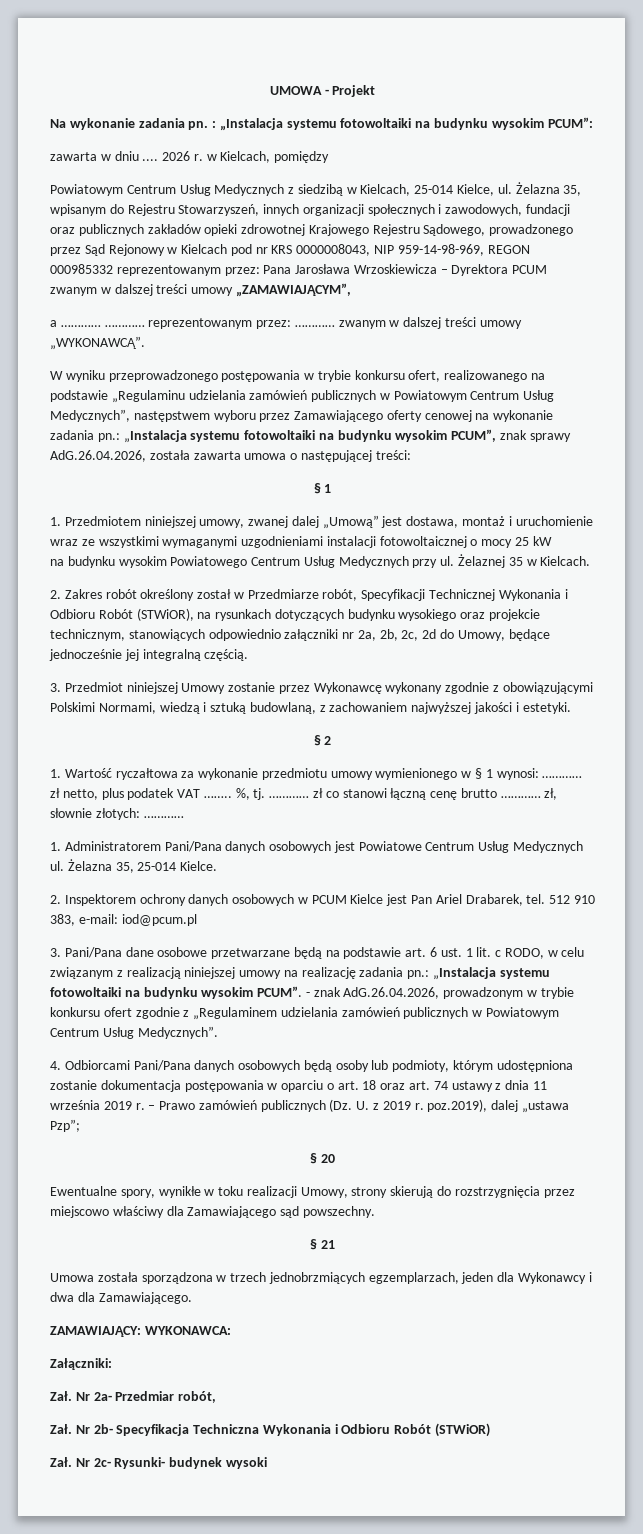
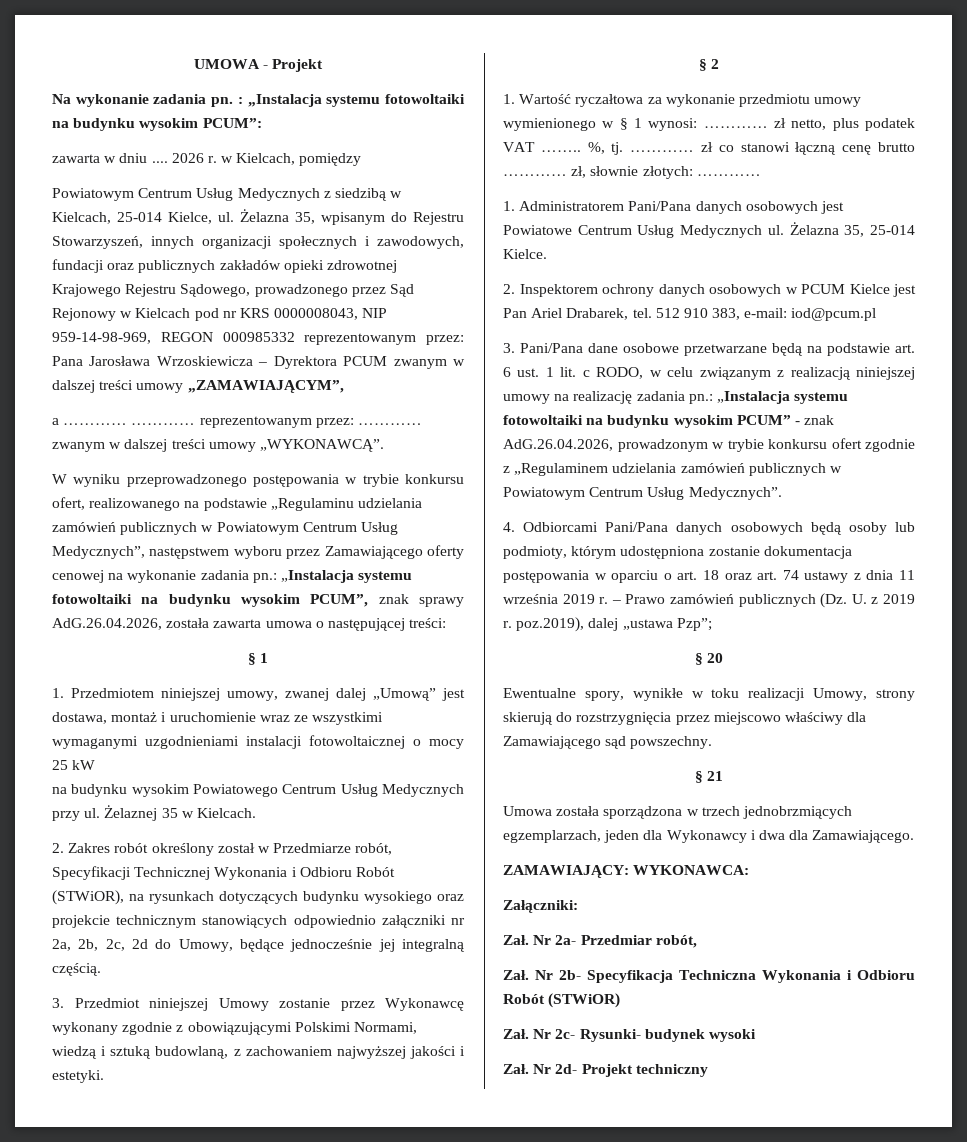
- 2. Zakres robót określony został w Przedmiarze robót, Specyfikacji Technicznej Wykonania i Odbioru Robót (STWiOR), na rysunkach dotyczących budynku wysokiego oraz projekcie technicznym, stanowiących odpowiednio załączniki nr 2a, 2b, 2c, 2d do Umowy, będące jednocześnie jej integralną częścią.
+ 2. Zakres robót określony został w Przedmiarze robót, Specyfikacji Technicznej Wykonania i Odbioru Robót (STWiOR), na rysunkach dotyczących budynku wysokiego oraz projekcie technicznym stanowiących odpowiednio załączniki nr 2a, 2b, 2c, 2d do Umowy, będące jednocześnie jej integralną częścią.
- 3. Pani/Pana dane osobowe przetwarzane będą na podstawie art. 6 ust. 1 lit. c RODO, w celu związanym z realizacją niniejszej umowy na realizację zadania pn.: „Instalacja systemu fotowoltaiki na budynku wysokim PCUM”. - znak AdG.26.04.2026, prowadzonym w trybie konkursu ofert zgodnie z „Regulaminem udzielania zamówień publicznych w Powiatowym Centrum Usług Medycznych”.
+ 3. Pani/Pana dane osobowe przetwarzane będą na podstawie art. 6 ust. 1 lit. c RODO, w celu związanym z realizacją niniejszej umowy na realizację zadania pn.: „Instalacja systemu fotowoltaiki na budynku wysokim PCUM” - znak AdG.26.04.2026, prowadzonym w trybie konkursu ofert zgodnie z „Regulaminem udzielania zamówień publicznych w Powiatowym Centrum Usług Medycznych”.
+ Zał. Nr 2d- Projekt techniczny

